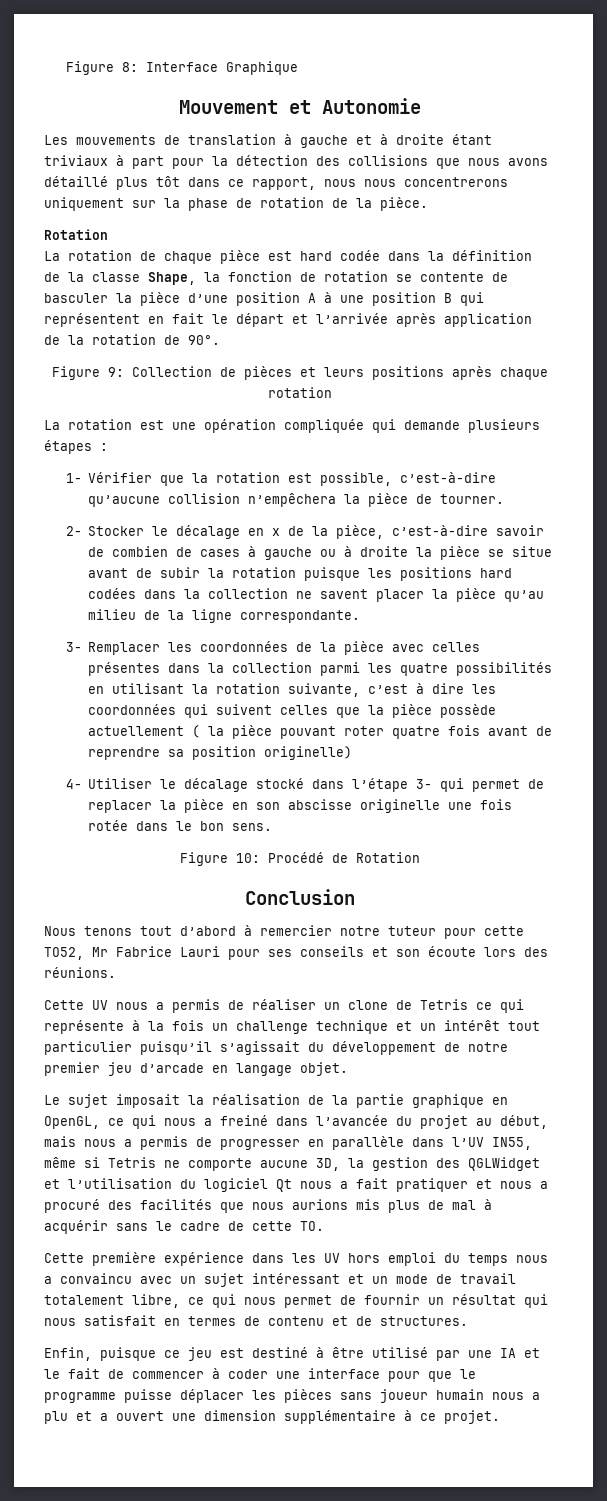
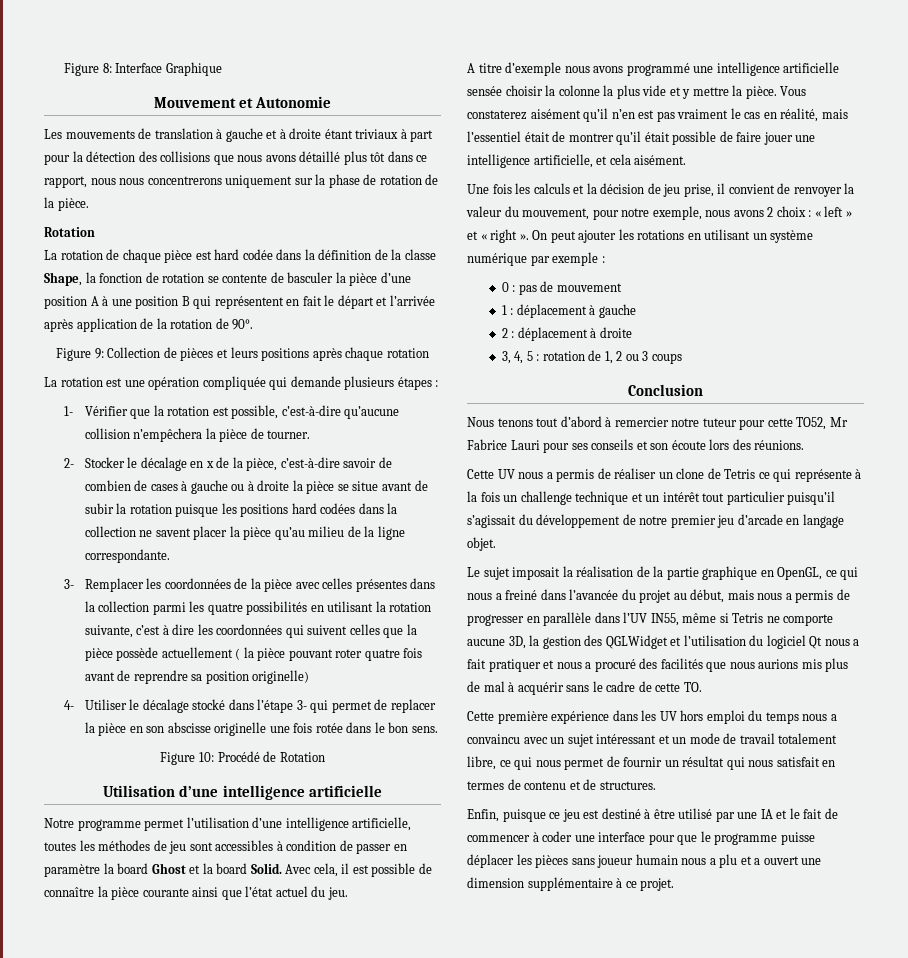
+ Utilisation d’une intelligence artificielle
+ Notre programme permet l’utilisation d’une intelligence artificielle, toutes les méthodes de jeu sont accessibles à condition de passer en paramètre la board Ghost et la board Solid. Avec cela, il est possible de connaître la pièce courante ainsi que l’état actuel du jeu.
+ A titre d’exemple nous avons programmé une intelligence artificielle sensée choisir la colonne la plus vide et y mettre la pièce. Vous constaterez aisément qu’il n’en est pas vraiment le cas en réalité, mais l’essentiel était de montrer qu’il était possible de faire jouer une intelligence artificielle, et cela aisément.
+ Une fois les calculs et la décision de jeu prise, il convient de renvoyer la valeur du mouvement, pour notre exemple, nous avons 2 choix : « left » et « right ». On peut ajouter les rotations en utilisant un système numérique par exemple :
+ 0 : pas de mouvement
+ 1 : déplacement à gauche
+ 2 : déplacement à droite
+ 3, 4, 5 : rotation de 1, 2 ou 3 coups

